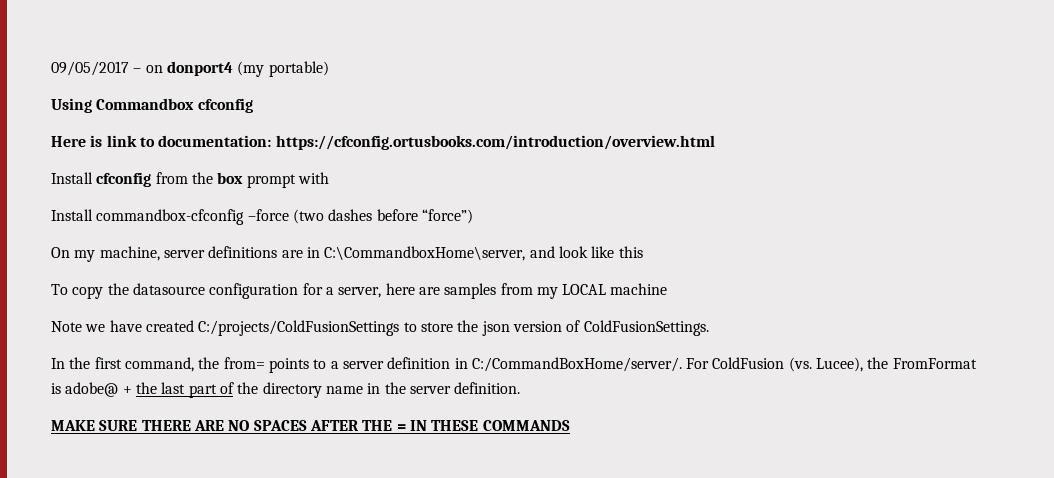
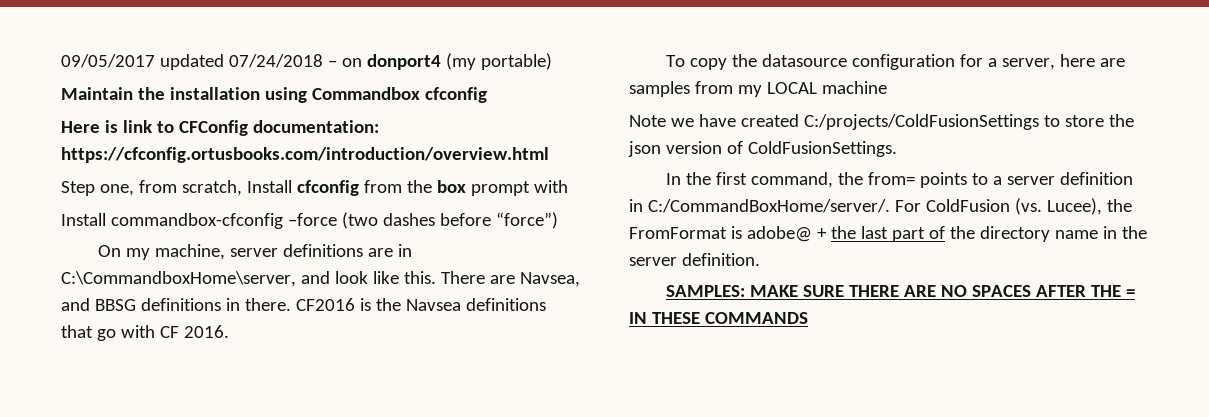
- 09/05/2017 – on donport4 (my portable)
+ 09/05/2017 updated 07/24/2018 – on donport4 (my portable)
- Using Commandbox cfconfig
+ Maintain the installation using Commandbox cfconfig
- Here is link to documentation: https://cfconfig.ortusbooks.com/introduction/overview.html
+ Here is link to CFConfig documentation: https://cfconfig.ortusbooks.com/introduction/overview.html
- Install cfconfig from the box prompt with
+ Step one, from scratch, Install cfconfig from the box prompt with
- On my machine, server definitions are in C:\CommandboxHome\server, and look like this
+ On my machine, server definitions are in C:\CommandboxHome\server, and look like this. There are Navsea, and BBSG definitions in there. CF2016 is the Navsea definitions that go with CF 2016.
- MAKE SURE THERE ARE NO SPACES AFTER THE = IN THESE COMMANDS
+ SAMPLES: MAKE SURE THERE ARE NO SPACES AFTER THE = IN THESE COMMANDS

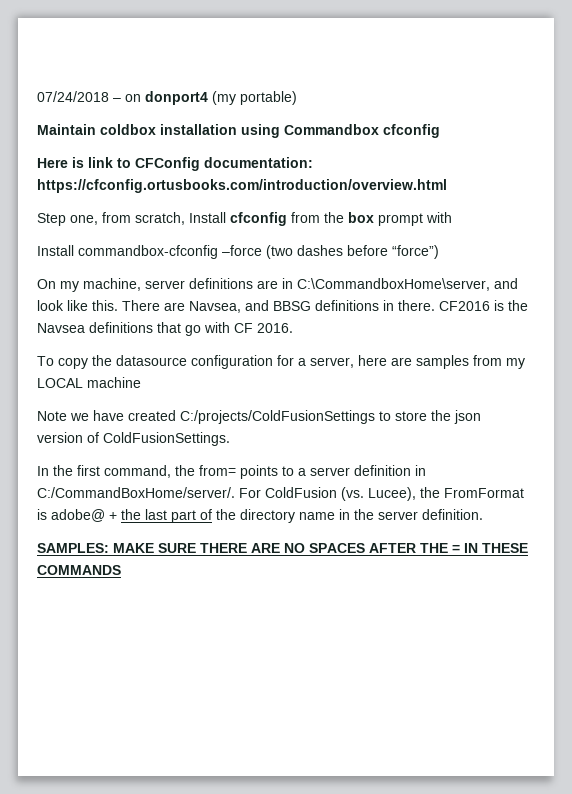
- 09/05/2017 updated 07/24/2018 – on donport4 (my portable)
+ 07/24/2018 – on donport4 (my portable)
- Maintain the installation using Commandbox cfconfig
+ Maintain coldbox installation using Commandbox cfconfig

